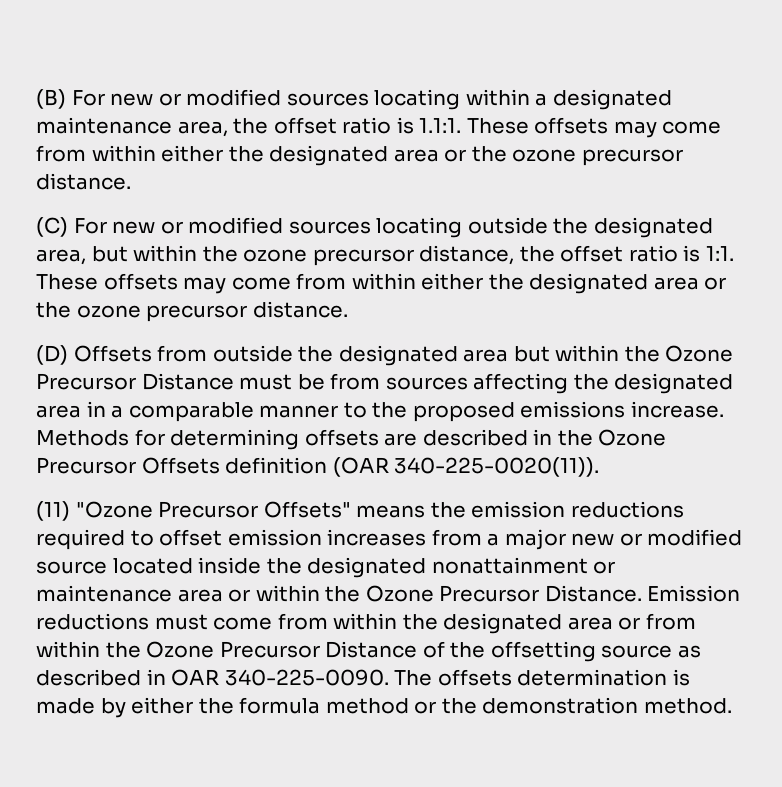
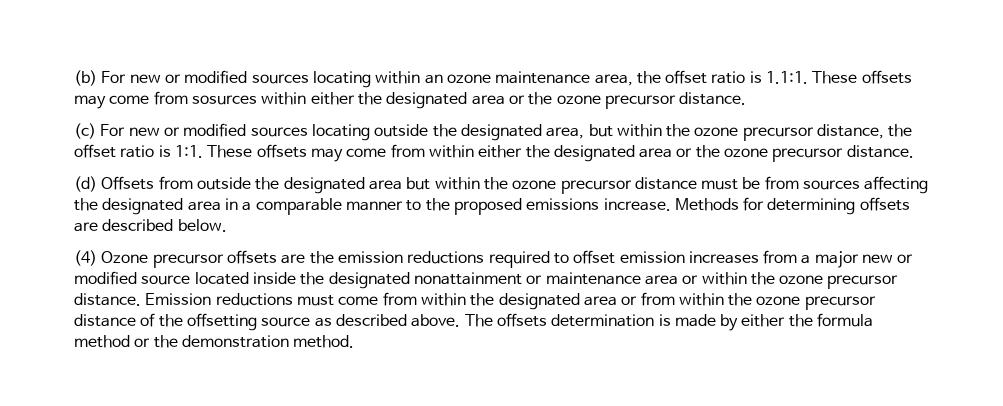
- (B) For new or modified sources locating within a designated maintenance area, the offset ratio is 1.1:1. These offsets may come from within either the designated area or the ozone precursor distance.
+ (b) For new or modified sources locating within an ozone maintenance area, the offset ratio is 1.1:1. These offsets may come from sosurces within either the designated area or the ozone precursor distance.
- (C) For new or modified sources locating outside the designated area, but within the ozone precursor distance, the offset ratio is 1:1.
+ (c) For new or modified sources locating outside the designated area, but within the ozone precursor distance, the offset ratio is 1:1.
- (D) Offsets from outside the designated area but within the Ozone Precursor Distance must be from sources affecting the designated area in a comparable manner to the proposed emissions increase.
+ (d) Offsets from outside the designated area but within the ozone precursor distance must be from sources affecting the designated area in a comparable manner to the proposed emissions increase.
- Methods for determining offsets are described in the Ozone Precursor Offsets definition (OAR 340-225-0020(11)).
- (11) "Ozone Precursor Offsets" means the emission reductions required to offset emission increases from a major new or modified source located inside the designated nonattainment or maintenance area or within the Ozone Precursor Distance.
+ Methods for determining offsets are described below.
+ (4) Ozone precursor offsets are the emission reductions required to offset emission increases from a major new or modified source located inside the designated nonattainment or maintenance area or within the ozone precursor distance.
- Emission reductions must come from within the designated area or from within the Ozone Precursor Distance of the offsetting source as described in OAR 340-225-0090.
+ Emission reductions must come from within the designated area or from within the ozone precursor distance of the offsetting source as described above.

